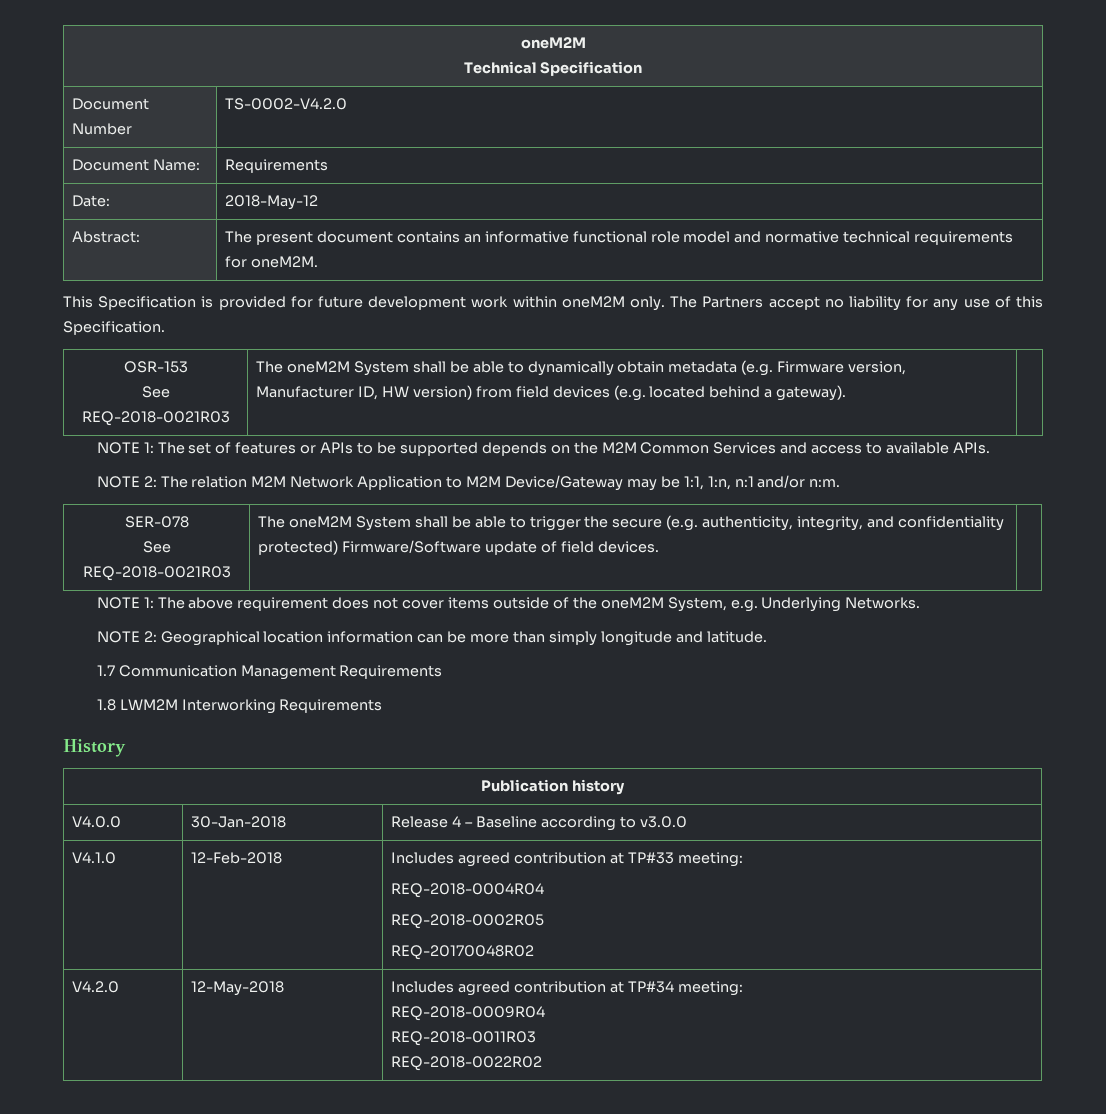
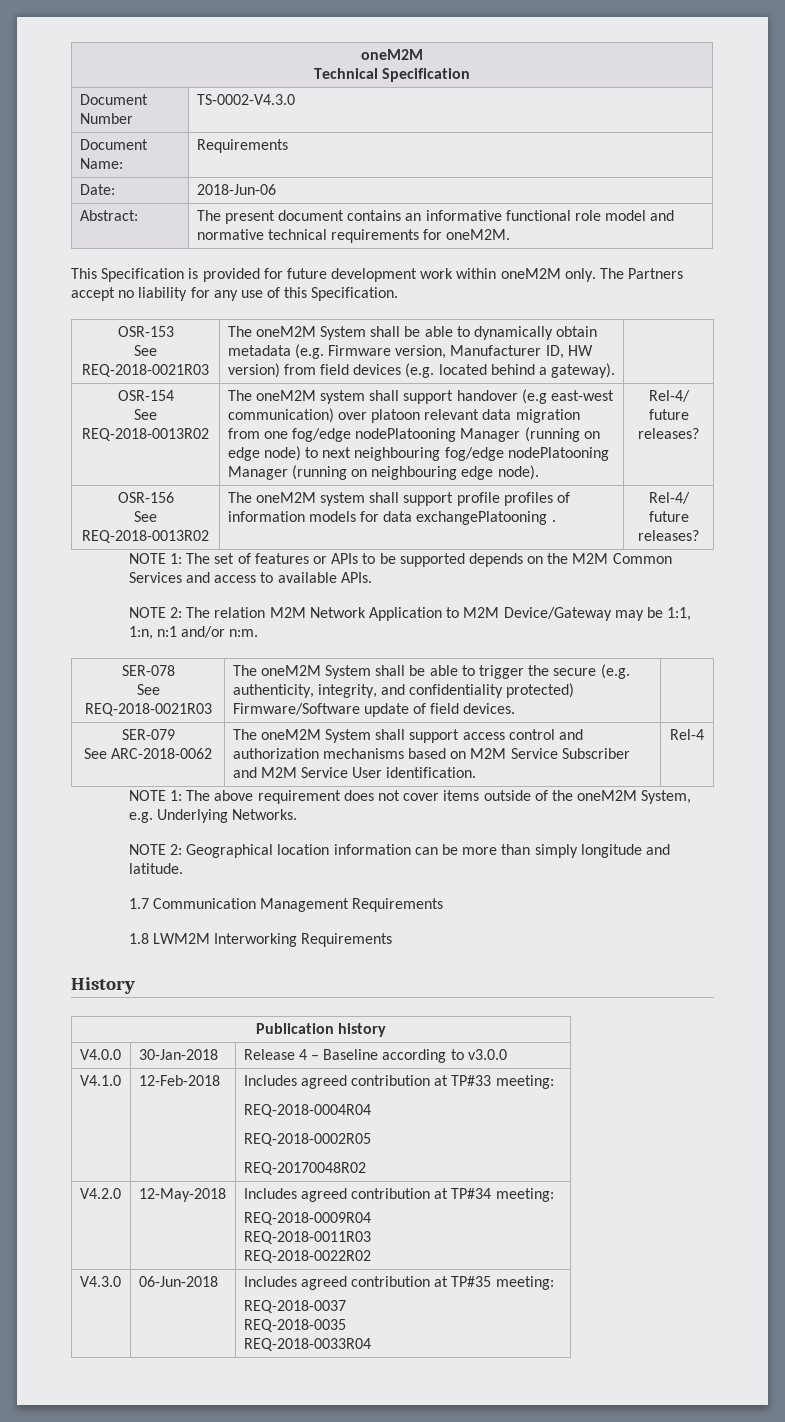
- Document Number | TS-0002-V4.2.0
+ Document Number | TS-0002-V4.3.0
- Date: | 2018-May-12
+ Date: | 2018-Jun-06
+ OSR-154
+ See REQ-2018-0013R02 | The oneM2M system shall support handover (e.g east-west communication) over platoon relevant data migration from one fog/edge nodePlatooning Manager (running on edge node) to next neighbouring fog/edge nodePlatooning Manager (running on neighbouring edge node). | Rel-4/ future releases?
+ OSR-156
+ See REQ-2018-0013R02 | The oneM2M system shall support profile profiles of information models for data exchangePlatooning . | Rel-4/ future releases?
+ SER-079
+ See ARC-2018-0062 | The oneM2M System shall support access control and authorization mechanisms based on M2M Service Subscriber and M2M Service User identification. | Rel-4
+ V4.3.0 | 06-Jun-2018 | Includes agreed contribution at TP#35 meeting:
+ REQ-2018-0037
+ REQ-2018-0035
+ REQ-2018-0033R04

